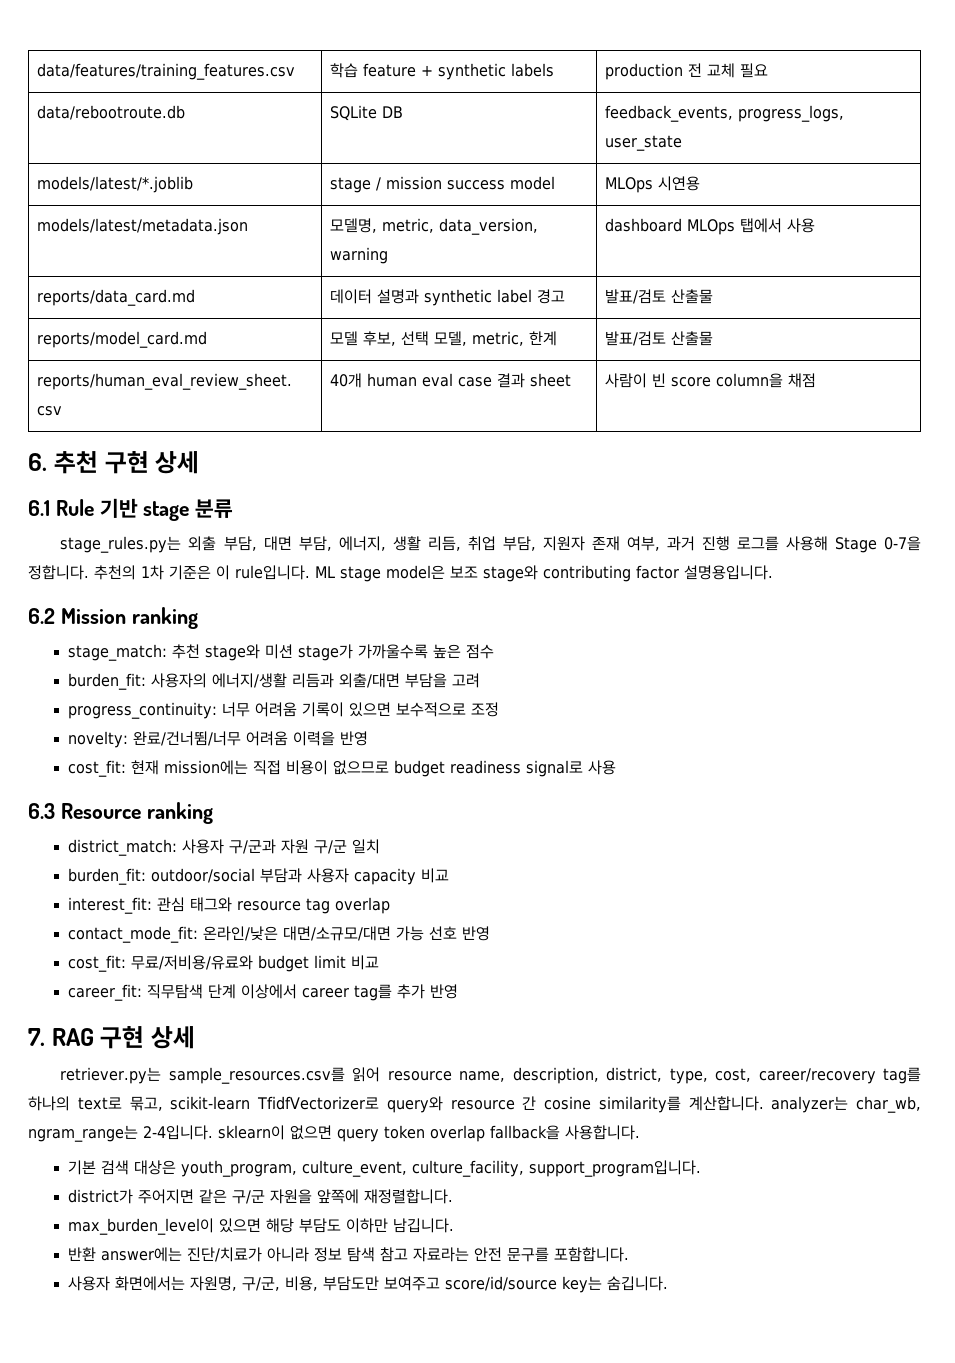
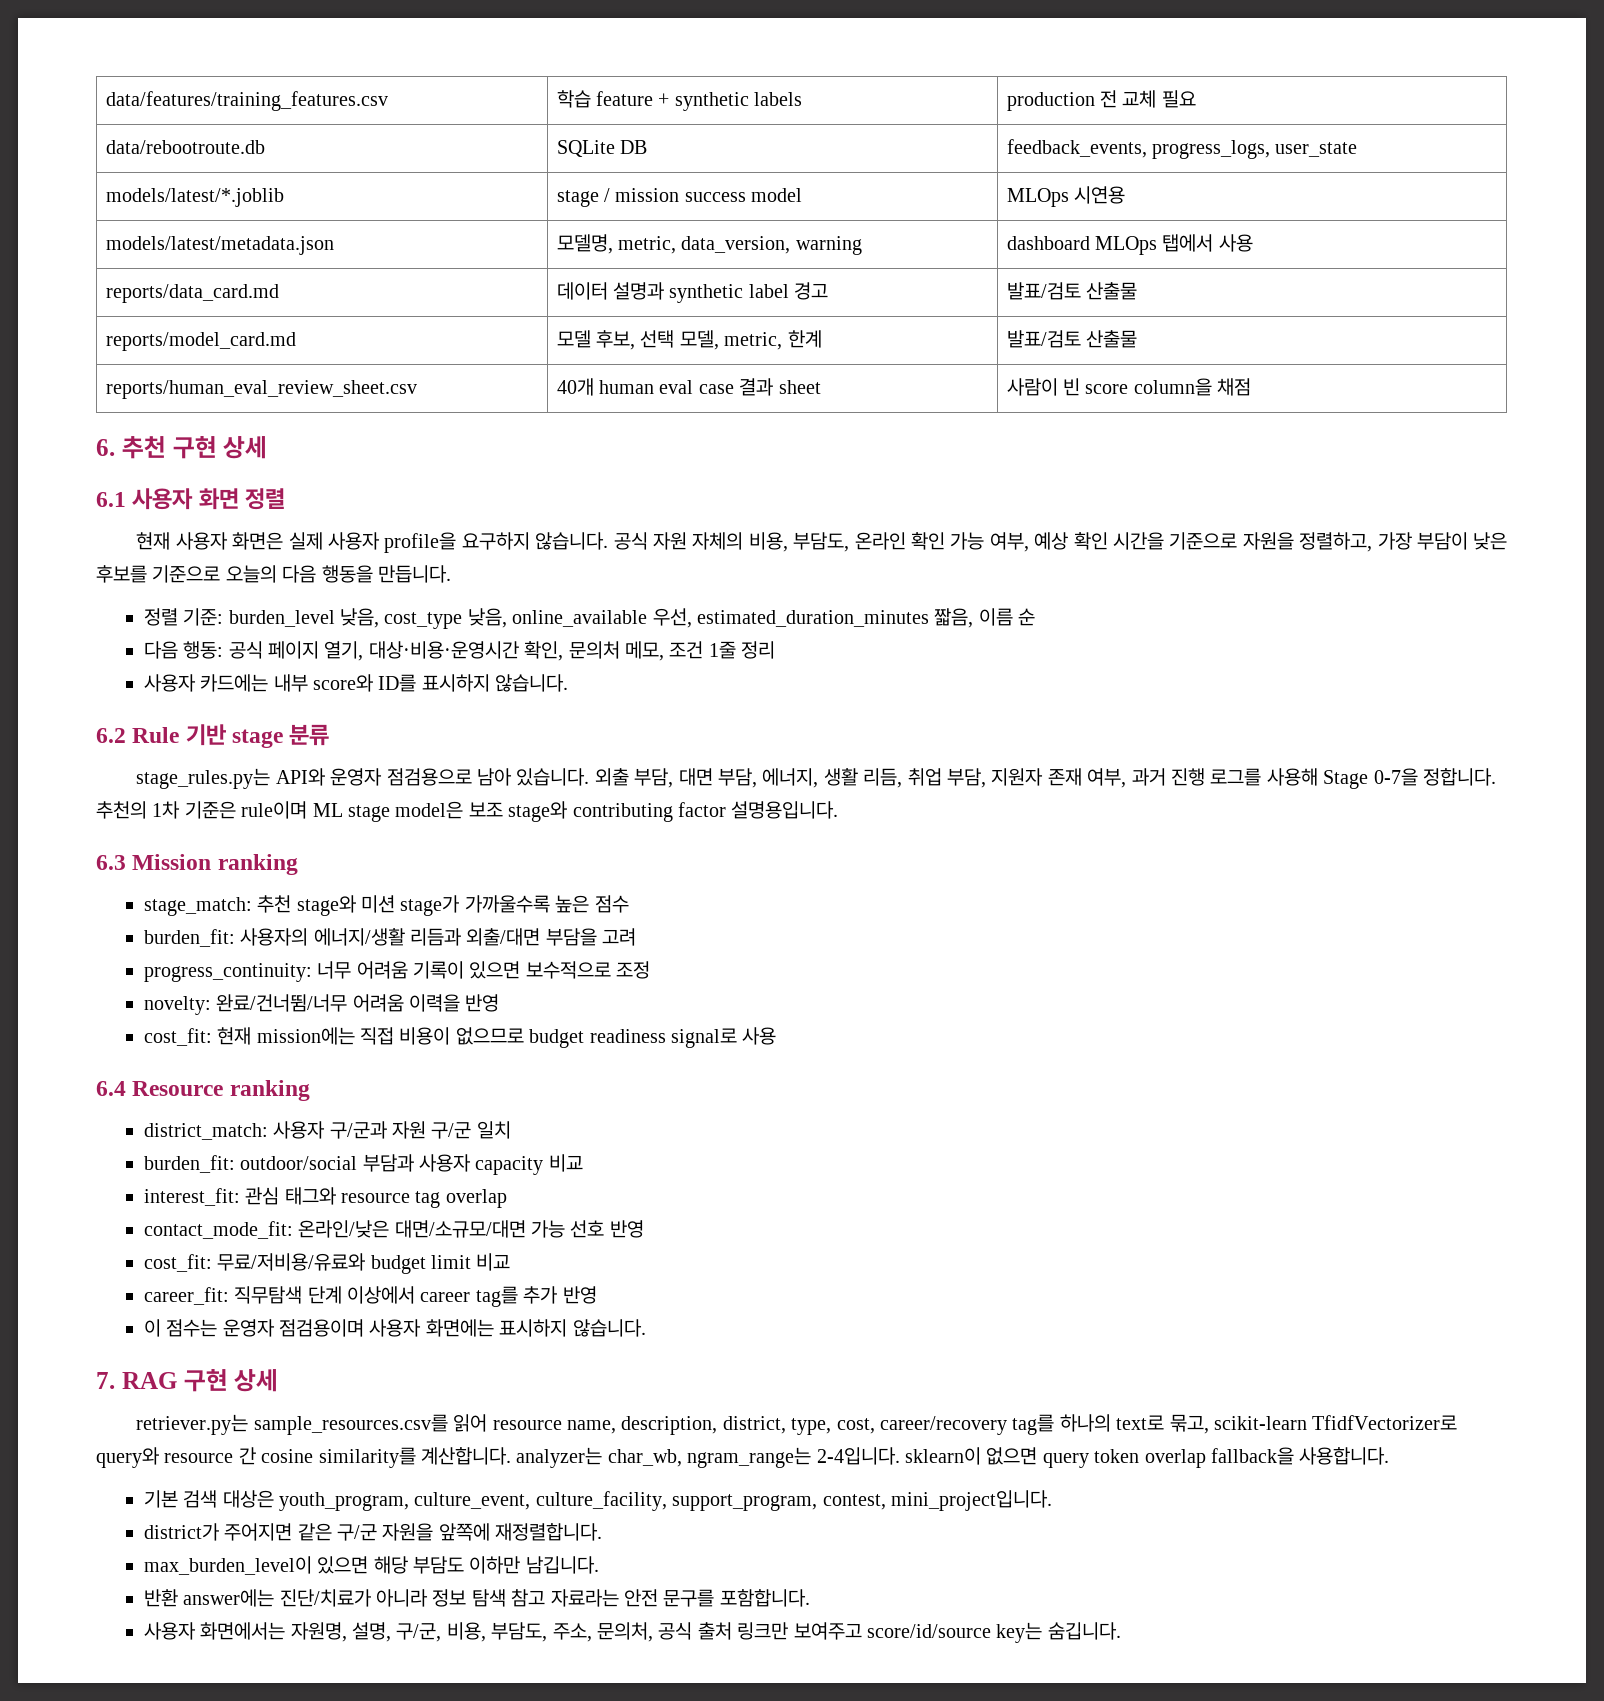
- 6.1 Rule 기반 stage 분류
+ 6.1 사용자 화면 정렬
+ 현재 사용자 화면은 실제 사용자 profile을 요구하지 않습니다. 공식 자원 자체의 비용, 부담도, 온라인 확인 가능 여부, 예상 확인 시간을 기준으로 자원을 정렬하고, 가장 부담이 낮은 후보를 기준으로 오늘의 다음 행동을 만듭니다.
+ 정렬 기준: burden_level 낮음, cost_type 낮음, online_available 우선, estimated_duration_minutes 짧음, 이름 순
+ 다음 행동: 공식 페이지 열기, 대상·비용·운영시간 확인, 문의처 메모, 조건 1줄 정리
+ 사용자 카드에는 내부 score와 ID를 표시하지 않습니다.
+ 6.2 Rule 기반 stage 분류
- stage_rules.py는 외출 부담, 대면 부담, 에너지, 생활 리듬, 취업 부담, 지원자 존재 여부, 과거 진행 로그를 사용해 Stage 0-7을 정합니다.
+ stage_rules.py는 API와 운영자 점검용으로 남아 있습니다. 외출 부담, 대면 부담, 에너지, 생활 리듬, 취업 부담, 지원자 존재 여부, 과거 진행 로그를 사용해 Stage 0-7을 정합니다.
- 추천의 1차 기준은 이 rule입니다. ML stage model은 보조 stage와 contributing factor 설명용입니다.
+ 추천의 1차 기준은 rule이며 ML stage model은 보조 stage와 contributing factor 설명용입니다.
- 6.2 Mission ranking
+ 6.3 Mission ranking
- 6.3 Resource ranking
+ 6.4 Resource ranking
+ 이 점수는 운영자 점검용이며 사용자 화면에는 표시하지 않습니다.
- 기본 검색 대상은 youth_program, culture_event, culture_facility, support_program입니다.
+ 기본 검색 대상은 youth_program, culture_event, culture_facility, support_program, contest, mini_project입니다.
- 사용자 화면에서는 자원명, 구/군, 비용, 부담도만 보여주고 score/id/source key는 숨깁니다.
+ 사용자 화면에서는 자원명, 설명, 구/군, 비용, 부담도, 주소, 문의처, 공식 출처 링크만 보여주고 score/id/source key는 숨깁니다.

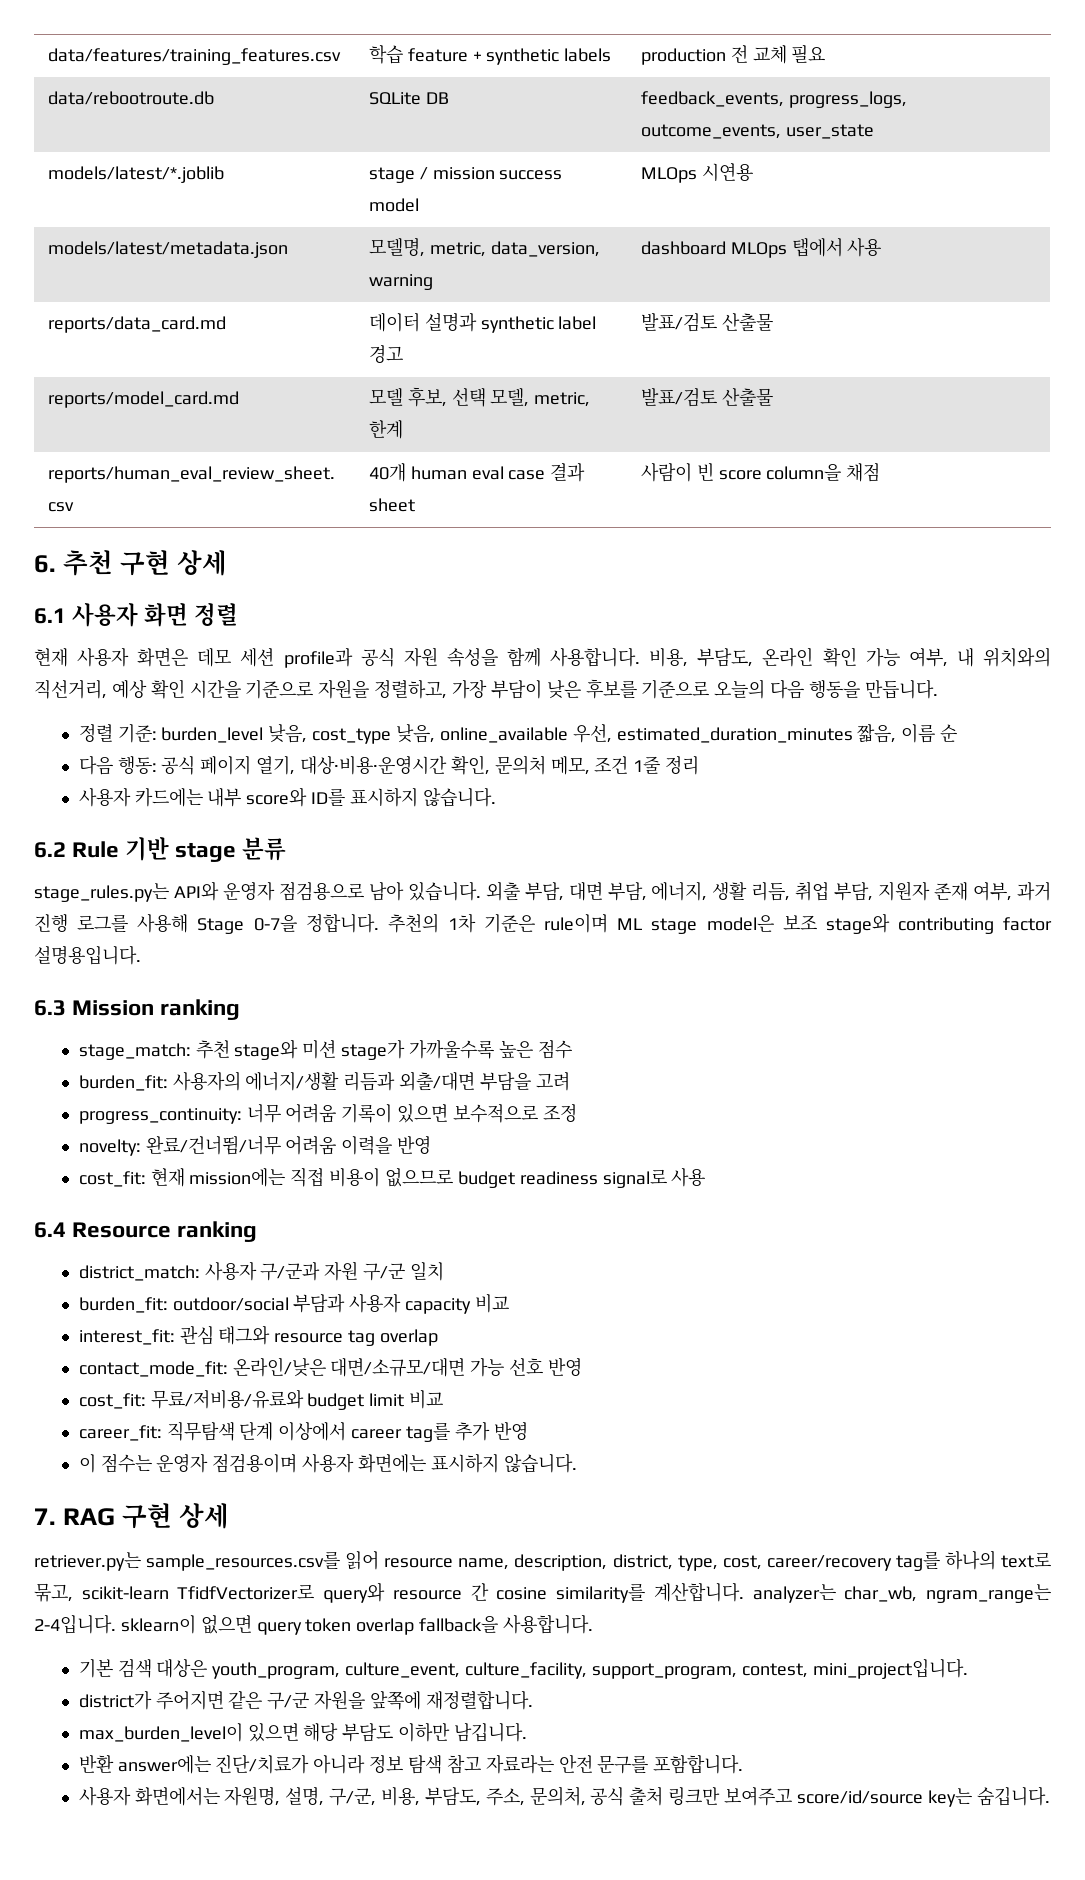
- data/rebootroute.db | SQLite DB | feedback_events, progress_logs, user_state
+ data/rebootroute.db | SQLite DB | feedback_events, progress_logs, outcome_events, user_state
- 현재 사용자 화면은 실제 사용자 profile을 요구하지 않습니다. 공식 자원 자체의 비용, 부담도, 온라인 확인 가능 여부, 예상 확인 시간을 기준으로 자원을 정렬하고, 가장 부담이 낮은 후보를 기준으로 오늘의 다음 행동을 만듭니다.
+ 현재 사용자 화면은 데모 세션 profile과 공식 자원 속성을 함께 사용합니다. 비용, 부담도, 온라인 확인 가능 여부, 내 위치와의 직선거리, 예상 확인 시간을 기준으로 자원을 정렬하고, 가장 부담이 낮은 후보를 기준으로 오늘의 다음 행동을 만듭니다.

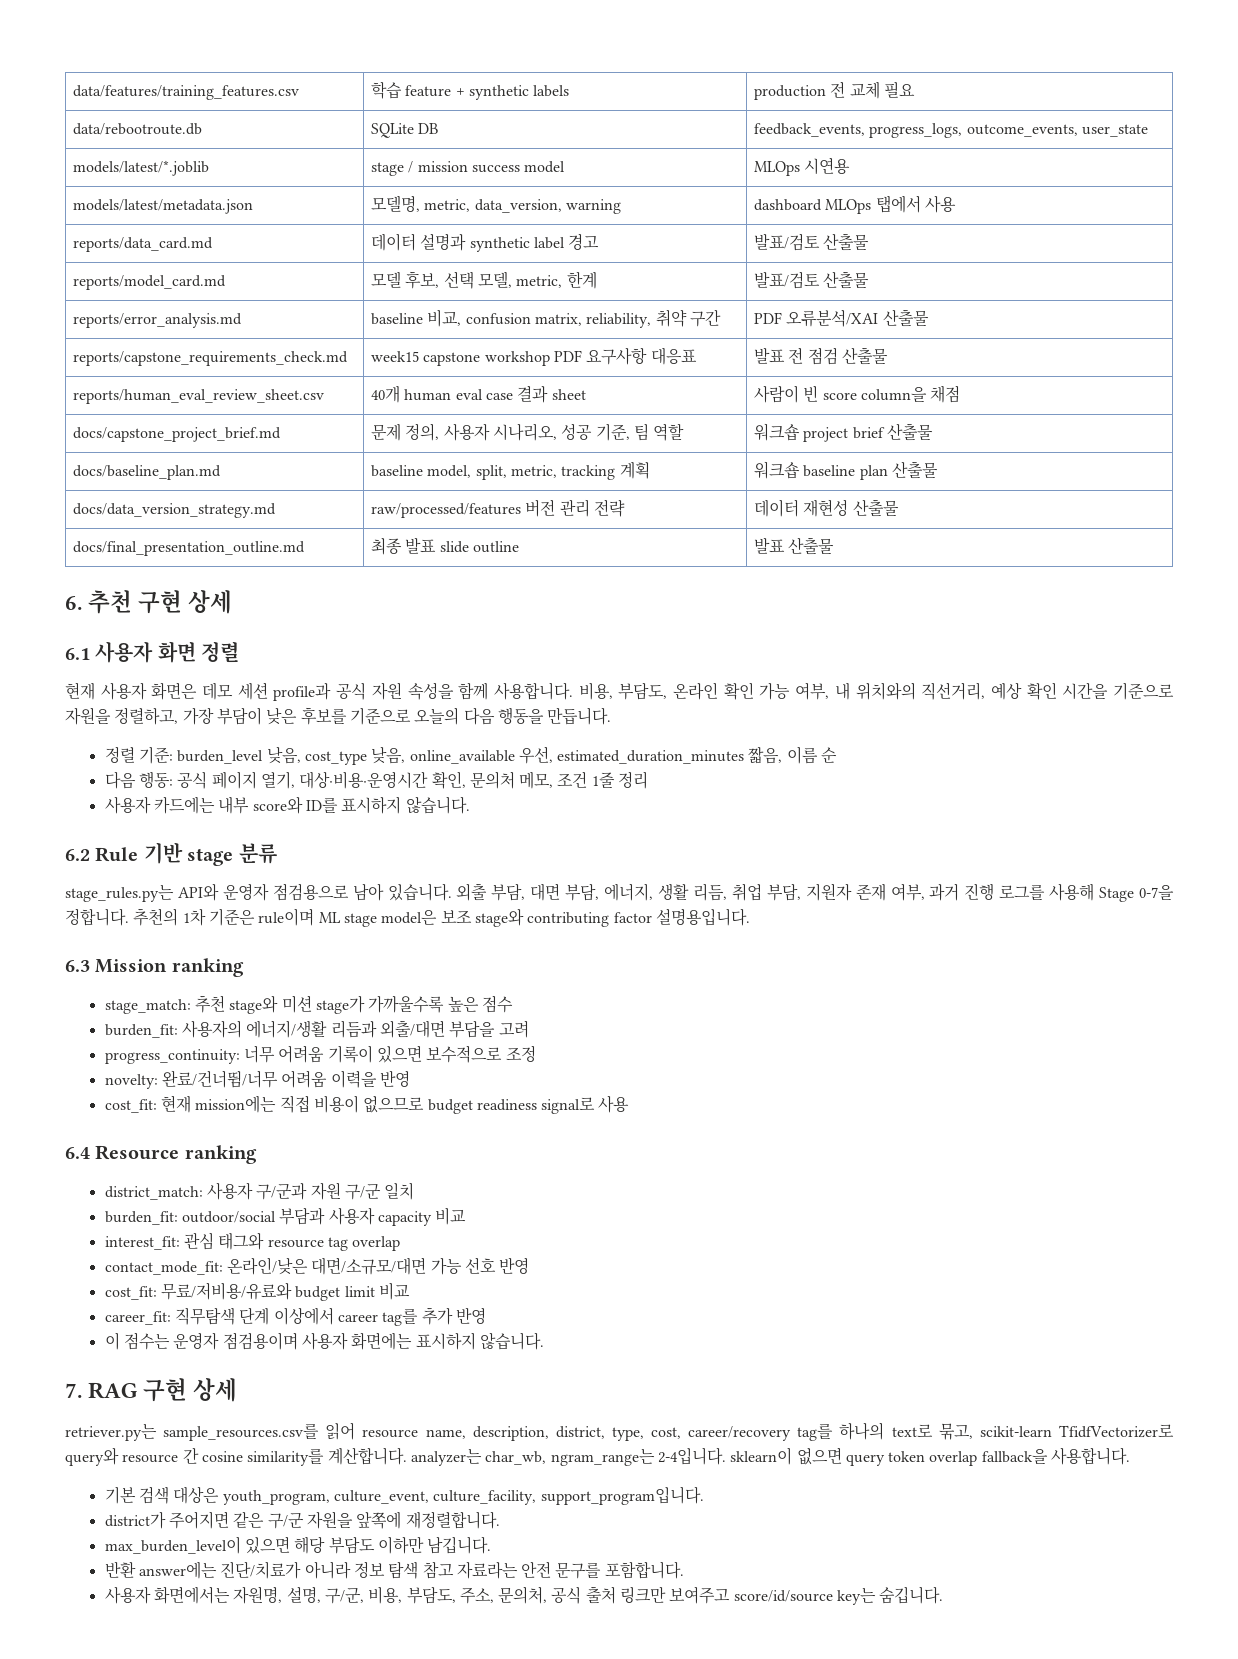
+ reports/error_analysis.md | baseline 비교, confusion matrix, reliability, 취약 구간 | PDF 오류분석/XAI 산출물
+ reports/capstone_requirements_check.md | week15 capstone workshop PDF 요구사항 대응표 | 발표 전 점검 산출물
+ docs/capstone_project_brief.md | 문제 정의, 사용자 시나리오, 성공 기준, 팀 역할 | 워크숍 project brief 산출물
+ docs/baseline_plan.md | baseline model, split, metric, tracking 계획 | 워크숍 baseline plan 산출물
+ docs/data_version_strategy.md | raw/processed/features 버전 관리 전략 | 데이터 재현성 산출물
+ docs/final_presentation_outline.md | 최종 발표 slide outline | 발표 산출물
- 기본 검색 대상은 youth_program, culture_event, culture_facility, support_program, contest, mini_project입니다.
+ 기본 검색 대상은 youth_program, culture_event, culture_facility, support_program입니다.

